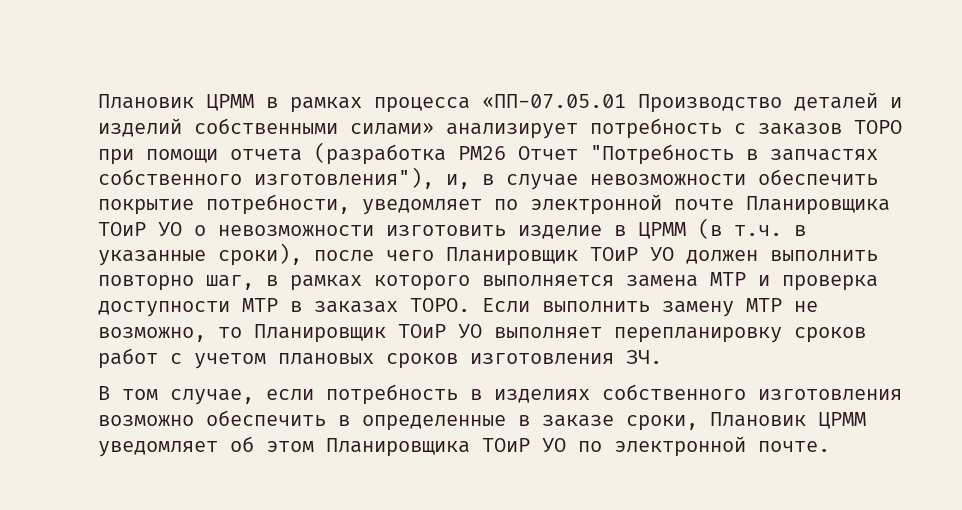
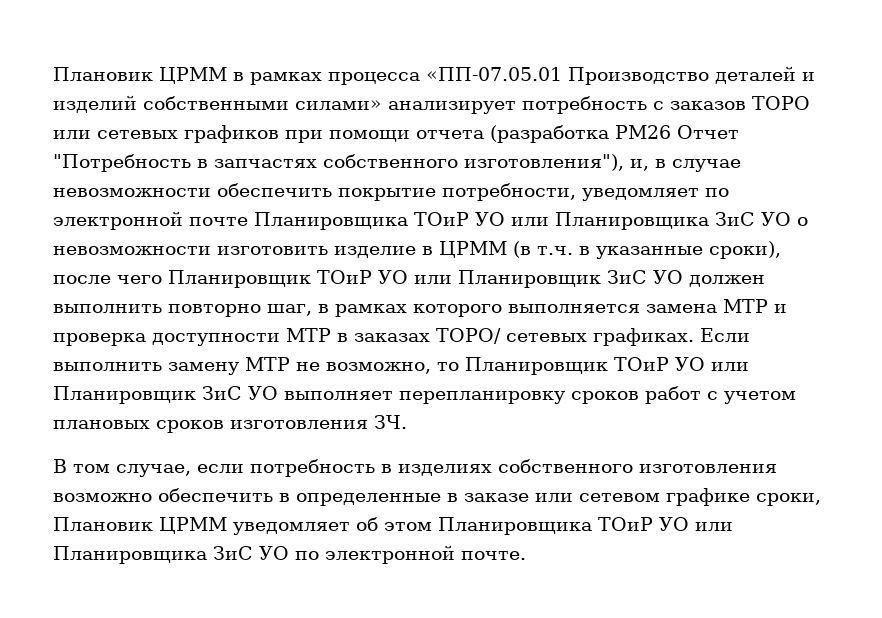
- Плановик ЦРММ в рамках процесса «ПП-07.05.01 Производство деталей и изделий собственными силами» анализирует потребность с заказов ТОРО при помощи отчета (разработка PM26 Отчет "Потребность в запчастях собственного изготовления"), и, в случае невозможности обеспечить покрытие потребности, уведомляет по электронной почте Планировщика ТОиР УО о невозможности изготовить изделие в ЦРММ (в т.ч. в указанные сроки), после чего Планировщик ТОиР УО должен выполнить повторно шаг, в рамках которого выполняется замена МТР и проверка доступности МТР в заказах ТОРО.
+ Плановик ЦРММ в рамках процесса «ПП-07.05.01 Производство деталей и изделий собственными силами» анализирует потребность с заказов ТОРО или сетевых графиков при помощи отчета (разработка PM26 Отчет "Потребность в запчастях собственного изготовления"), и, в случае невозможности обеспечить покрытие потребности, уведомляет по электронной почте Планировщика ТОиР УО или Планировщика ЗиС УО о невозможности изготовить изделие в ЦРММ (в т.ч. в указанные сроки), после чего Планировщик ТОиР УО или Планировщик ЗиС УО должен выполнить повторно шаг, в рамках которого выполняется замена МТР и проверка доступности МТР в заказах ТОРО/ сетевых графиках.
- Если выполнить замену МТР не возможно, то Планировщик ТОиР УО выполняет перепланировку сроков работ с учетом плановых сроков изготовления ЗЧ.
+ Если выполнить замену МТР не возможно, то Планировщик ТОиР УО или Планировщик ЗиС УО выполняет перепланировку сроков работ с учетом плановых сроков изготовления ЗЧ.
- В том случае, если потребность в изделиях собственного изготовления возможно обеспечить в определенные в заказе сроки, Плановик ЦРММ уведомляет об этом Планировщика ТОиР УО по электронной почте.
+ В том случае, если потребность в изделиях собственного изготовления возможно обеспечить в определенные в заказе или сетевом графике сроки, Плановик ЦРММ уведомляет об этом Планировщика ТОиР УО или Планировщика ЗиС УО по электронной почте.

